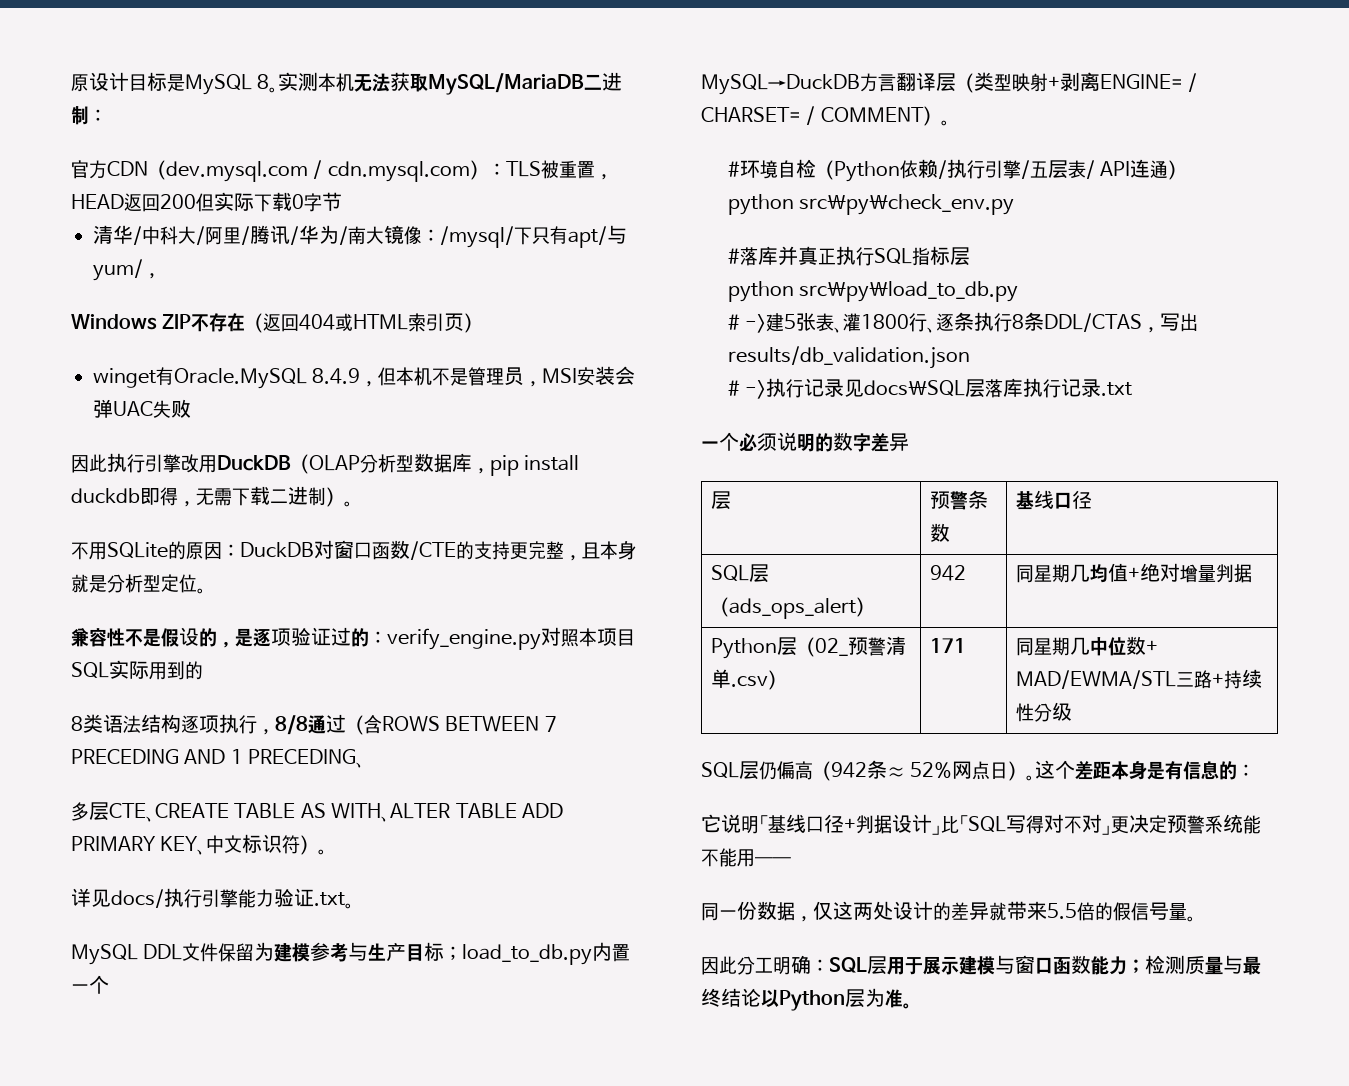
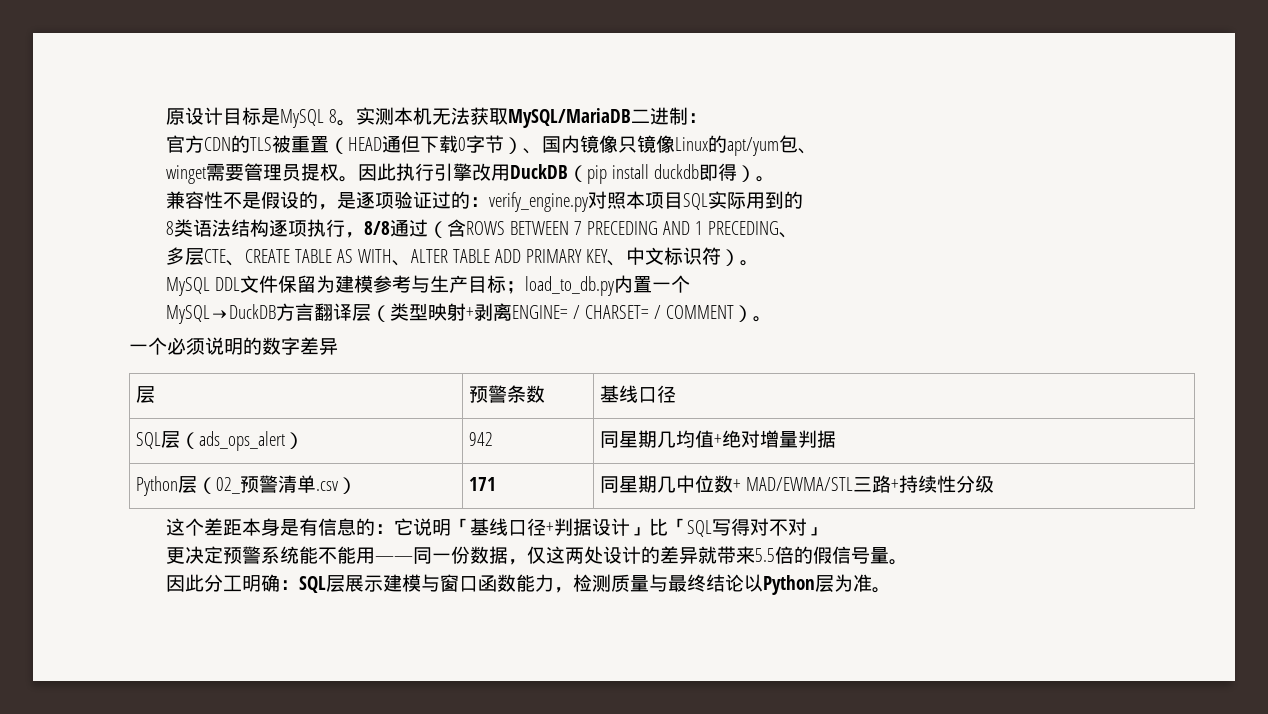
- 官方CDN（dev.mysql.com / cdn.mysql.com）：TLS被重置，HEAD返回200但实际下载0字节
- 清华/中科大/阿里/腾讯/华为/南大镜像：/mysql/下只有apt/与yum/，
- Windows ZIP不存在（返回404或HTML索引页）
- winget有Oracle.MySQL 8.4.9，但本机不是管理员，MSI安装会弹UAC失败
- 因此执行引擎改用DuckDB（OLAP分析型数据库，pip install duckdb即得，无需下载二进制）。
- 不用SQLite的原因：DuckDB对窗口函数/CTE的支持更完整，且本身就是分析型定位。
+ 官方CDN的TLS被重置（HEAD通但下载0字节）、国内镜像只镜像Linux的apt/yum包、
+ winget需要管理员提权。因此执行引擎改用DuckDB（pip install duckdb即得）。
- 详见docs/执行引擎能力验证.txt。
- #环境自检（Python依赖/执行引擎/五层表/ API连通）
- python src\py\check_env.py
- #落库并真正执行SQL指标层
- python src\py\load_to_db.py
- # ->建5张表、灌1800行、逐条执行8条DDL/CTAS，写出results/db_validation.json
- # ->执行记录见docs\SQL层落库执行记录.txt
- SQL层仍偏高（942条≈ 52%网点日）。这个差距本身是有信息的：
- 它说明「基线口径+判据设计」比「SQL写得对不对」更决定预警系统能不能用——
- 同一份数据，仅这两处设计的差异就带来5.5倍的假信号量。
+ 这个差距本身是有信息的：它说明「基线口径+判据设计」比「SQL写得对不对」
+ 更决定预警系统能不能用——同一份数据，仅这两处设计的差异就带来5.5倍的假信号量。
- 因此分工明确：SQL层用于展示建模与窗口函数能力；检测质量与最终结论以Python层为准。
+ 因此分工明确：SQL层展示建模与窗口函数能力，检测质量与最终结论以Python层为准。

